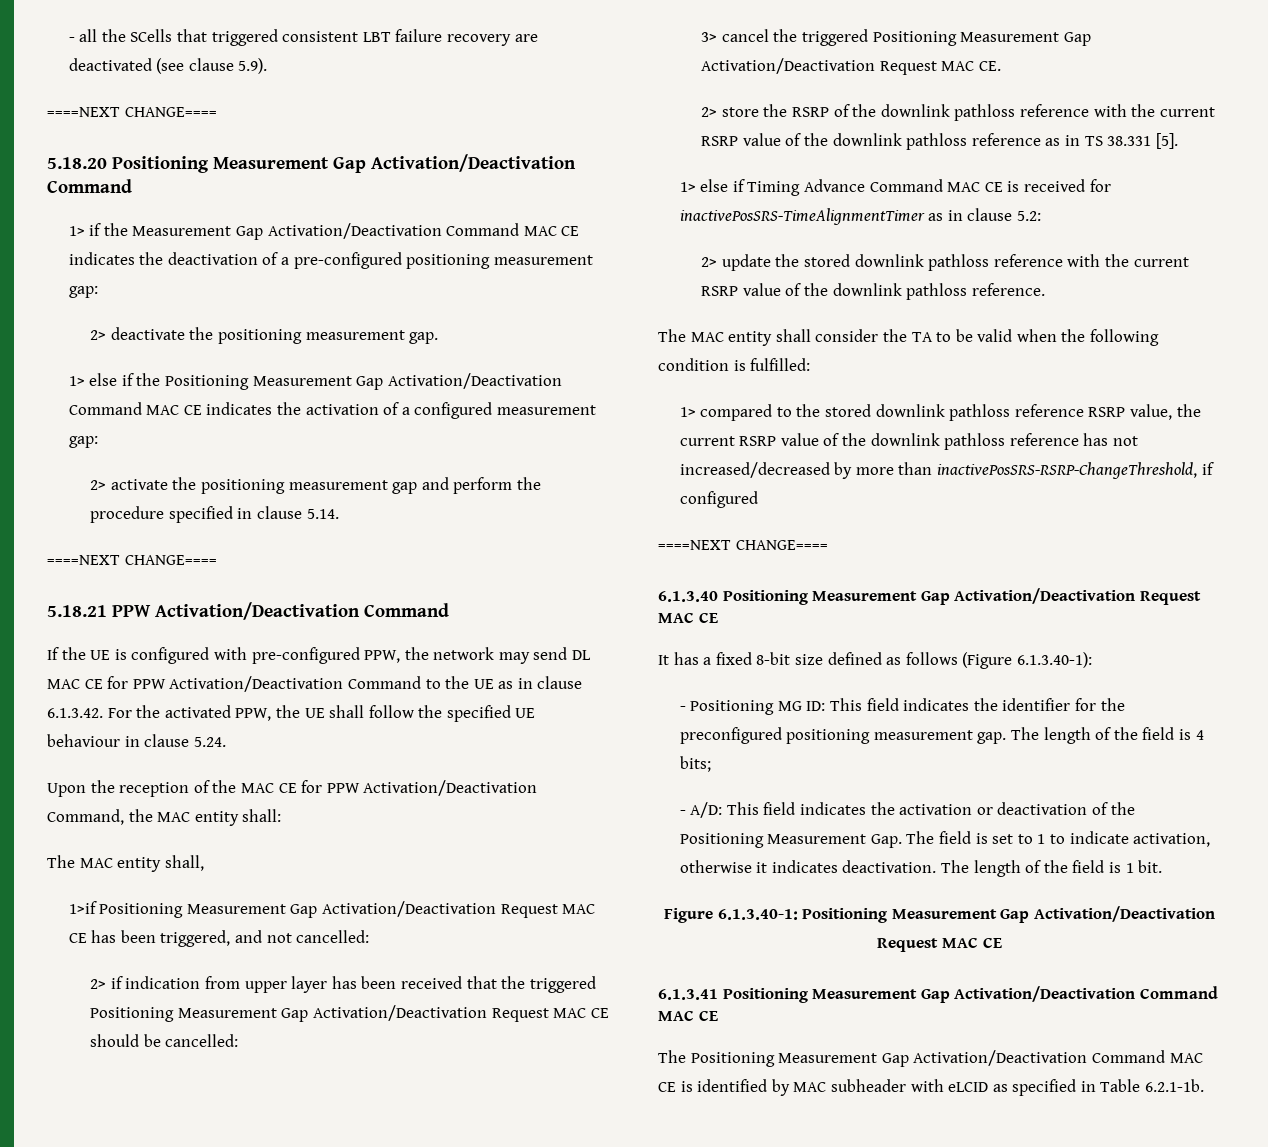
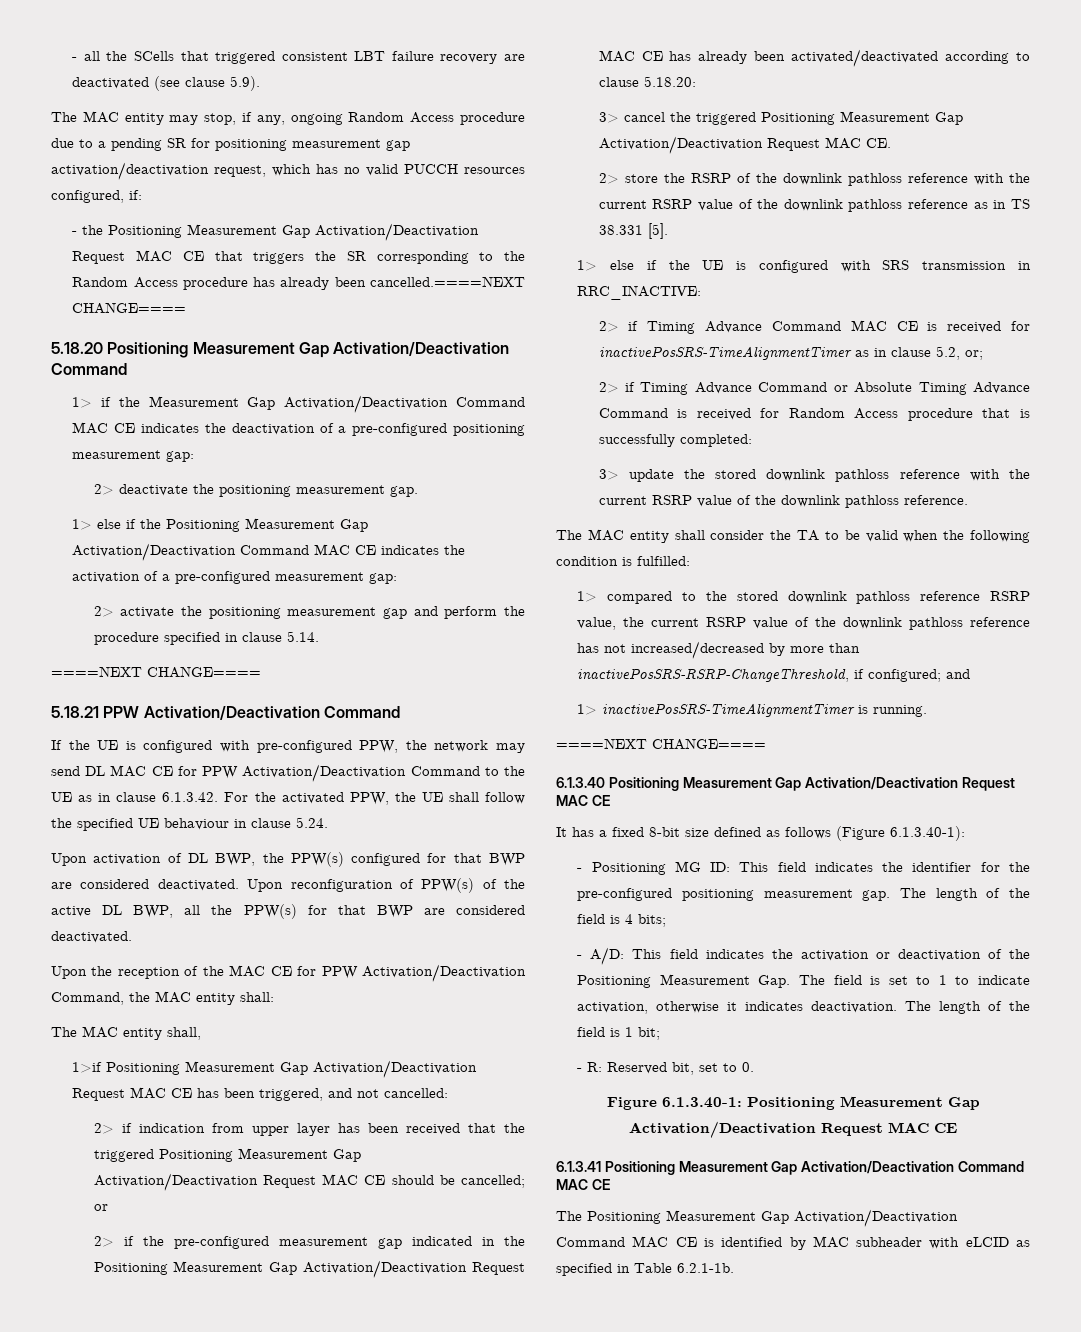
  - all the SCells that triggered consistent LBT failure recovery are deactivated (see clause 5.9).
- ====NEXT CHANGE====
+ The MAC entity may stop, if any, ongoing Random Access procedure due to a pending SR for positioning measurement gap activation/deactivation request, which has no valid PUCCH resources configured, if:
+ - the Positioning Measurement Gap Activation/Deactivation Request MAC CE that triggers the SR corresponding to the Random Access procedure has already been cancelled.====NEXT CHANGE====
- 1> else if the Positioning Measurement Gap Activation/Deactivation Command MAC CE indicates the activation of a configured measurement gap:
+ 1> else if the Positioning Measurement Gap Activation/Deactivation Command MAC CE indicates the activation of a pre-configured measurement gap:
+ Upon activation of DL BWP, the PPW(s) configured for that BWP are considered deactivated. Upon reconfiguration of PPW(s) of the active DL BWP, all the PPW(s) for that BWP are considered deactivated.
- 2> if indication from upper layer has been received that the triggered Positioning Measurement Gap Activation/Deactivation Request MAC CE should be cancelled:
+ 2> if indication from upper layer has been received that the triggered Positioning Measurement Gap Activation/Deactivation Request MAC CE should be cancelled; or
+ 2> if the pre-configured measurement gap indicated in the Positioning Measurement Gap Activation/Deactivation Request MAC CE has already been activated/deactivated according to clause 5.18.20:
- 1> else if Timing Advance Command MAC CE is received for inactivePosSRS-TimeAlignmentTimer as in clause 5.2:
- 2> update the stored downlink pathloss reference with the current RSRP value of the downlink pathloss reference.
+ 1> else if the UE is configured with SRS transmission in RRC_INACTIVE:
+ 2> if Timing Advance Command MAC CE is received for inactivePosSRS-TimeAlignmentTimer as in clause 5.2, or;
+ 2> if Timing Advance Command or Absolute Timing Advance Command is received for Random Access procedure that is successfully completed:
+ 3> update the stored downlink pathloss reference with the current RSRP value of the downlink pathloss reference.
- 1> compared to the stored downlink pathloss reference RSRP value, the current RSRP value of the downlink pathloss reference has not increased/decreased by more than inactivePosSRS-RSRP-ChangeThreshold, if configured
+ 1> compared to the stored downlink pathloss reference RSRP value, the current RSRP value of the downlink pathloss reference has not increased/decreased by more than inactivePosSRS-RSRP-ChangeThreshold, if configured; and
+ 1> inactivePosSRS-TimeAlignmentTimer is running.
- - Positioning MG ID: This field indicates the identifier for the preconfigured positioning measurement gap.
+ - Positioning MG ID: This field indicates the identifier for the pre-configured positioning measurement gap.
- The length of the field is 1 bit.
+ The length of the field is 1 bit;
+ - R: Reserved bit, set to 0.

